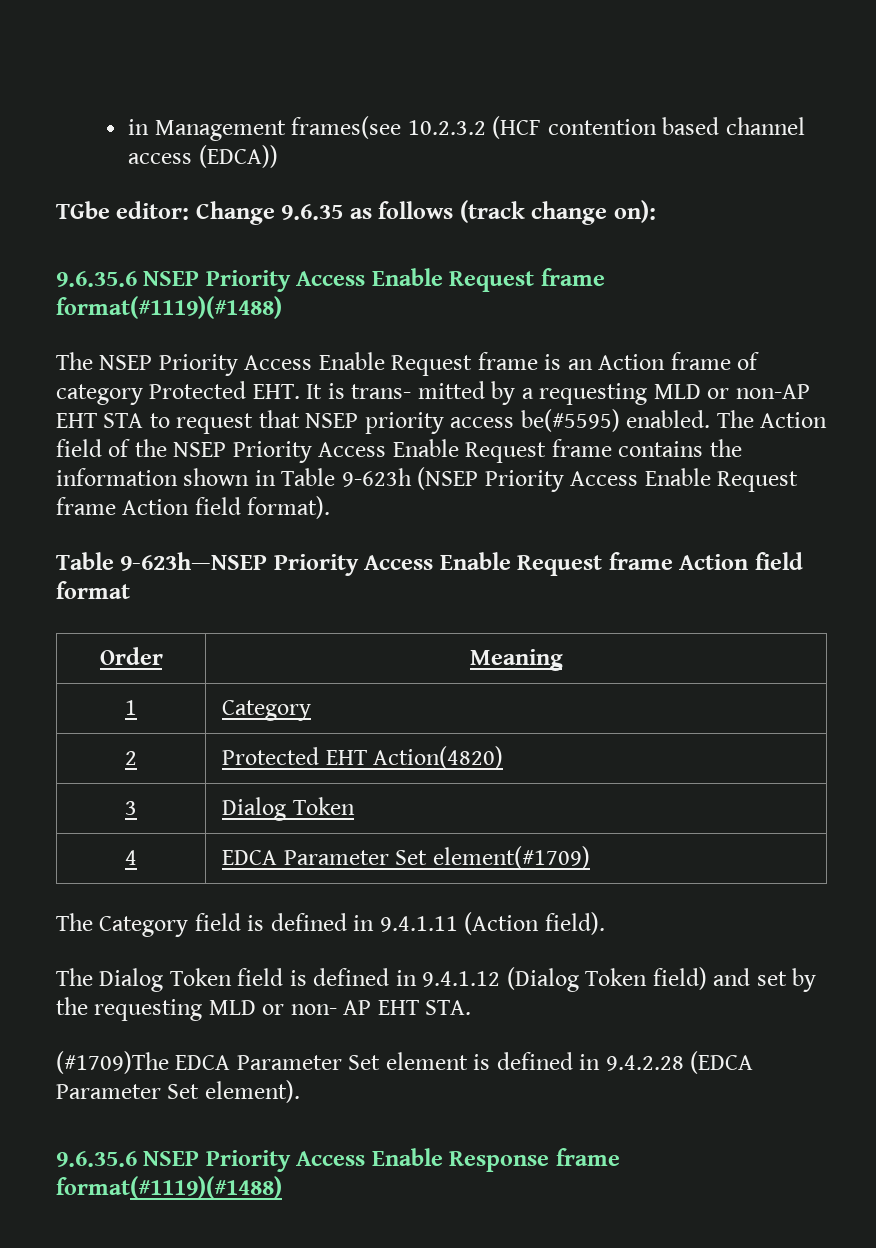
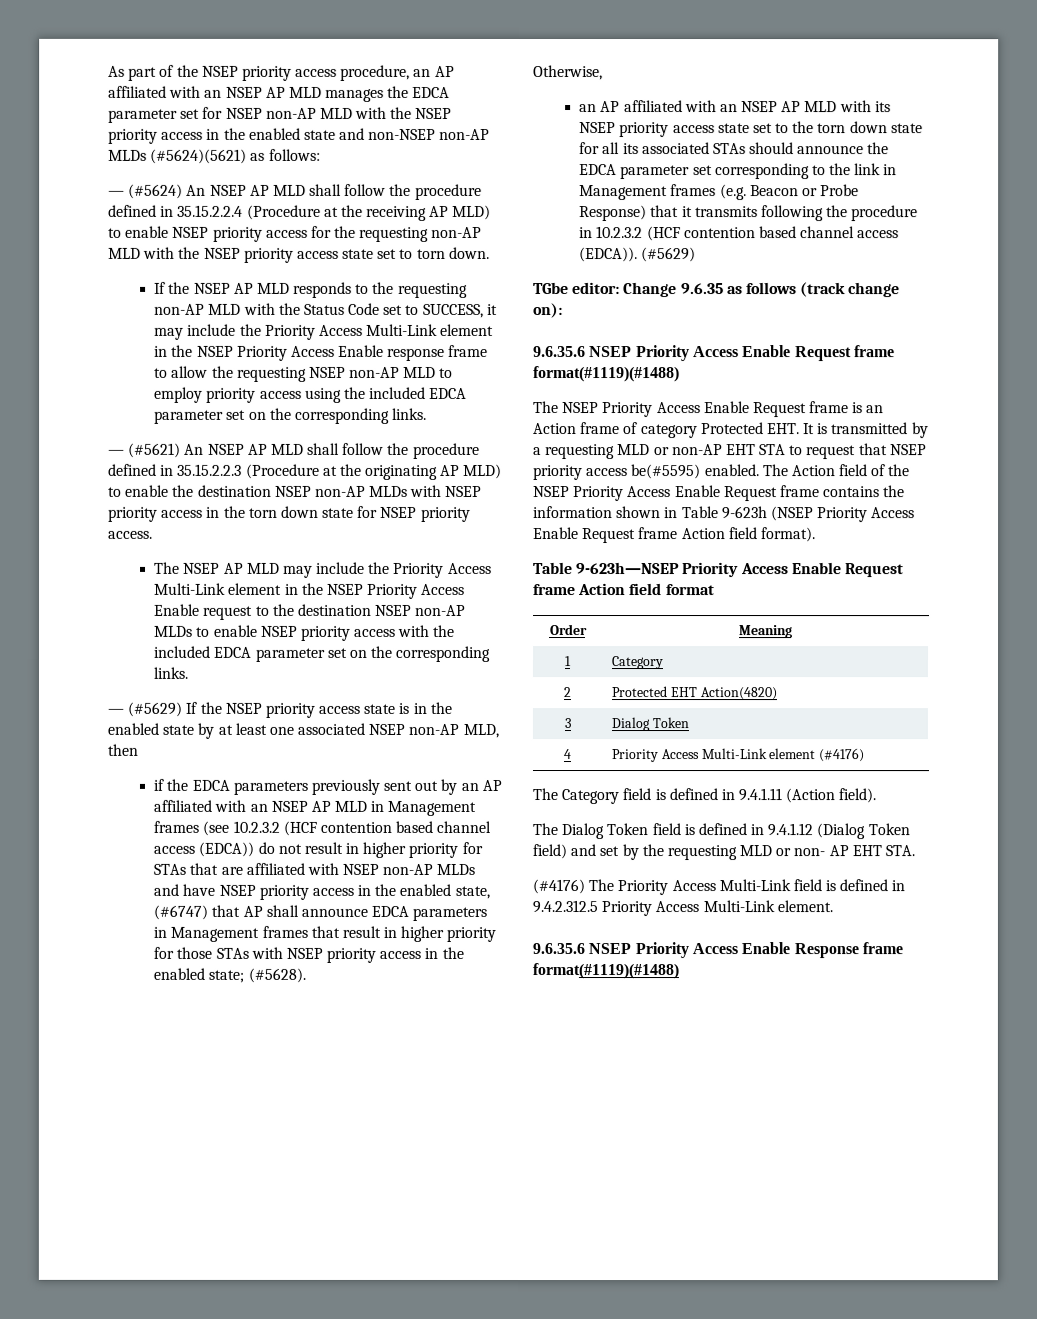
- in Management frames(see 10.2.3.2 (HCF contention based channel access (EDCA))
+ As part of the NSEP priority access procedure, an AP affiliated with an NSEP AP MLD manages the EDCA parameter set for NSEP non-AP MLD with the NSEP priority access in the enabled state and non-NSEP non-AP MLDs (#5624)(5621) as follows:
+ — (#5624) An NSEP AP MLD shall follow the procedure defined in 35.15.2.2.4 (Procedure at the receiving AP MLD) to enable NSEP priority access for the requesting non-AP MLD with the NSEP priority access state set to torn down.
+ If the NSEP AP MLD responds to the requesting non-AP MLD with the Status Code set to SUCCESS, it may include the Priority Access Multi-Link element in the NSEP Priority Access Enable response frame to allow the requesting NSEP non-AP MLD to employ priority access using the included EDCA parameter set on the corresponding links.
+ — (#5621) An NSEP AP MLD shall follow the procedure defined in 35.15.2.2.3 (Procedure at the originating AP MLD) to enable the destination NSEP non-AP MLDs with NSEP priority access in the torn down state for NSEP priority access.
+ The NSEP AP MLD may include the Priority Access Multi-Link element in the NSEP Priority Access Enable request to the destination NSEP non-AP MLDs to enable NSEP priority access with the included EDCA parameter set on the corresponding links.
+ — (#5629) If the NSEP priority access state is in the enabled state by at least one associated NSEP non-AP MLD, then
+ if the EDCA parameters previously sent out by an AP affiliated with an NSEP AP MLD in Management frames (see 10.2.3.2 (HCF contention based channel access (EDCA)) do not result in higher priority for STAs that are affiliated with NSEP non-AP MLDs and have NSEP priority access in the enabled state, (#6747) that AP shall announce EDCA parameters in Management frames that result in higher priority for those STAs with NSEP priority access in the enabled state; (#5628).
+ Otherwise,
+ an AP affiliated with an NSEP AP MLD with its NSEP priority access state set to the torn down state for all its associated STAs should announce the EDCA parameter set corresponding to the link in Management frames (e.g. Beacon or Probe Response) that it transmits following the procedure in 10.2.3.2 (HCF contention based channel access (EDCA)). (#5629)
- The NSEP Priority Access Enable Request frame is an Action frame of category Protected EHT. It is trans- mitted by a requesting MLD or non-AP EHT STA to request that NSEP priority access be(#5595) enabled.
+ The NSEP Priority Access Enable Request frame is an Action frame of category Protected EHT. It is transmitted by a requesting MLD or non-AP EHT STA to request that NSEP priority access be(#5595) enabled.
- 4 | EDCA Parameter Set element(#1709)
+ 4 | Priority Access Multi-Link element (#4176)
- (#1709)The EDCA Parameter Set element is defined in 9.4.2.28 (EDCA Parameter Set element).
+ (#4176) The Priority Access Multi-Link field is defined in 9.4.2.312.5 Priority Access Multi-Link element.

